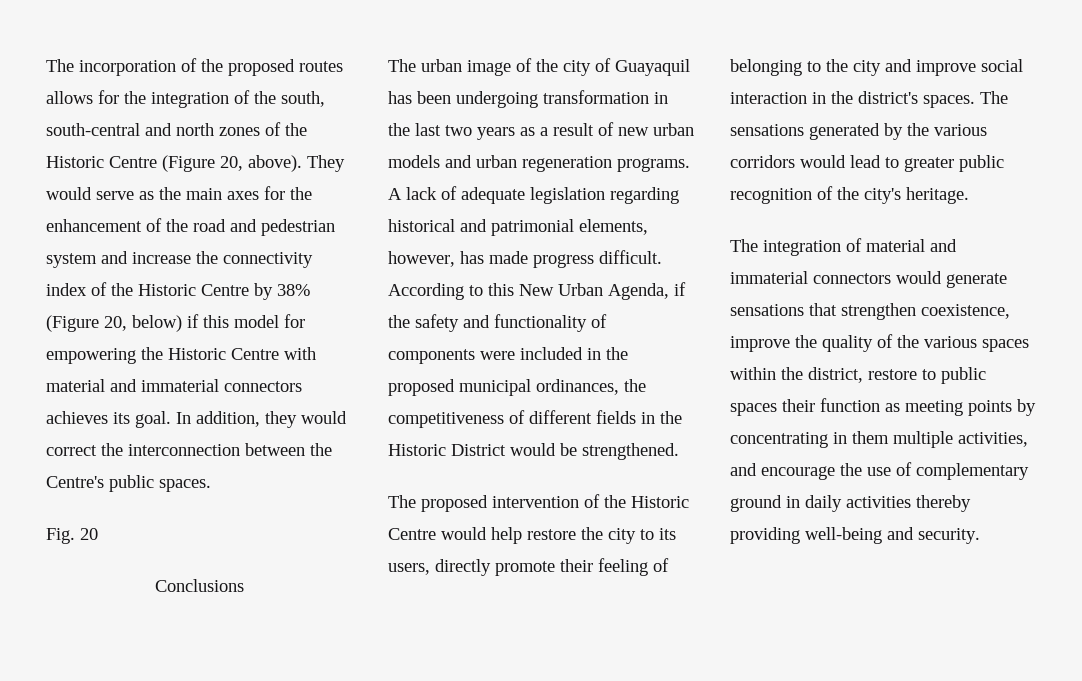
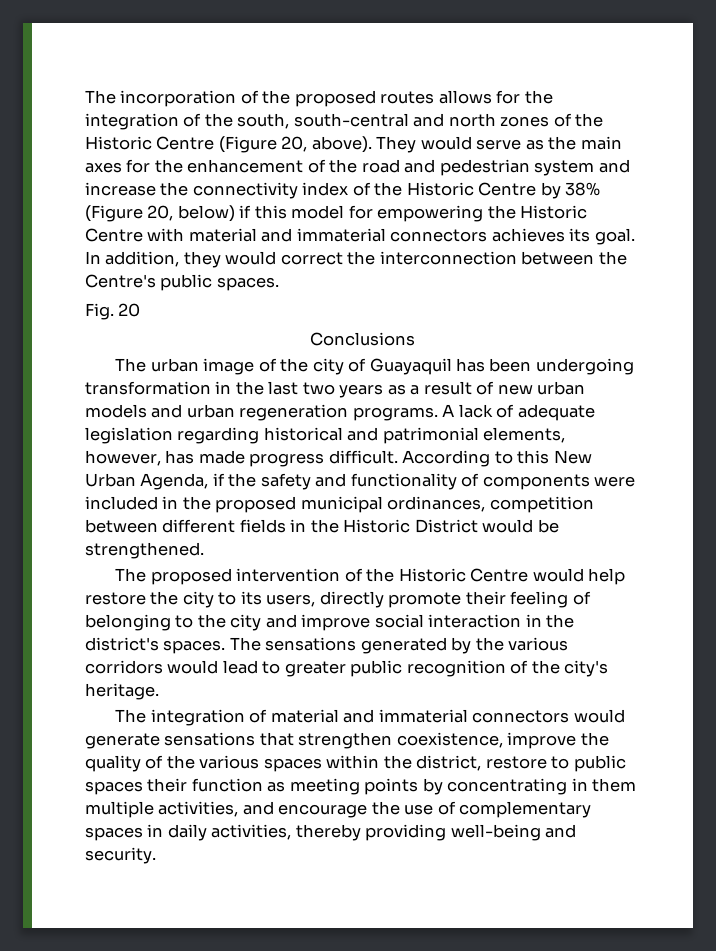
- According to this New Urban Agenda, if the safety and functionality of components were included in the proposed municipal ordinances, the competitiveness of different fields in the Historic District would be strengthened.
+ According to this New Urban Agenda, if the safety and functionality of components were included in the proposed municipal ordinances, competition between different fields in the Historic District would be strengthened.
- The integration of material and immaterial connectors would generate sensations that strengthen coexistence, improve the quality of the various spaces within the district, restore to public spaces their function as meeting points by concentrating in them multiple activities, and encourage the use of complementary ground in daily activities thereby providing well-being and security.
+ The integration of material and immaterial connectors would generate sensations that strengthen coexistence, improve the quality of the various spaces within the district, restore to public spaces their function as meeting points by concentrating in them multiple activities, and encourage the use of complementary spaces in daily activities, thereby providing well-being and security.

